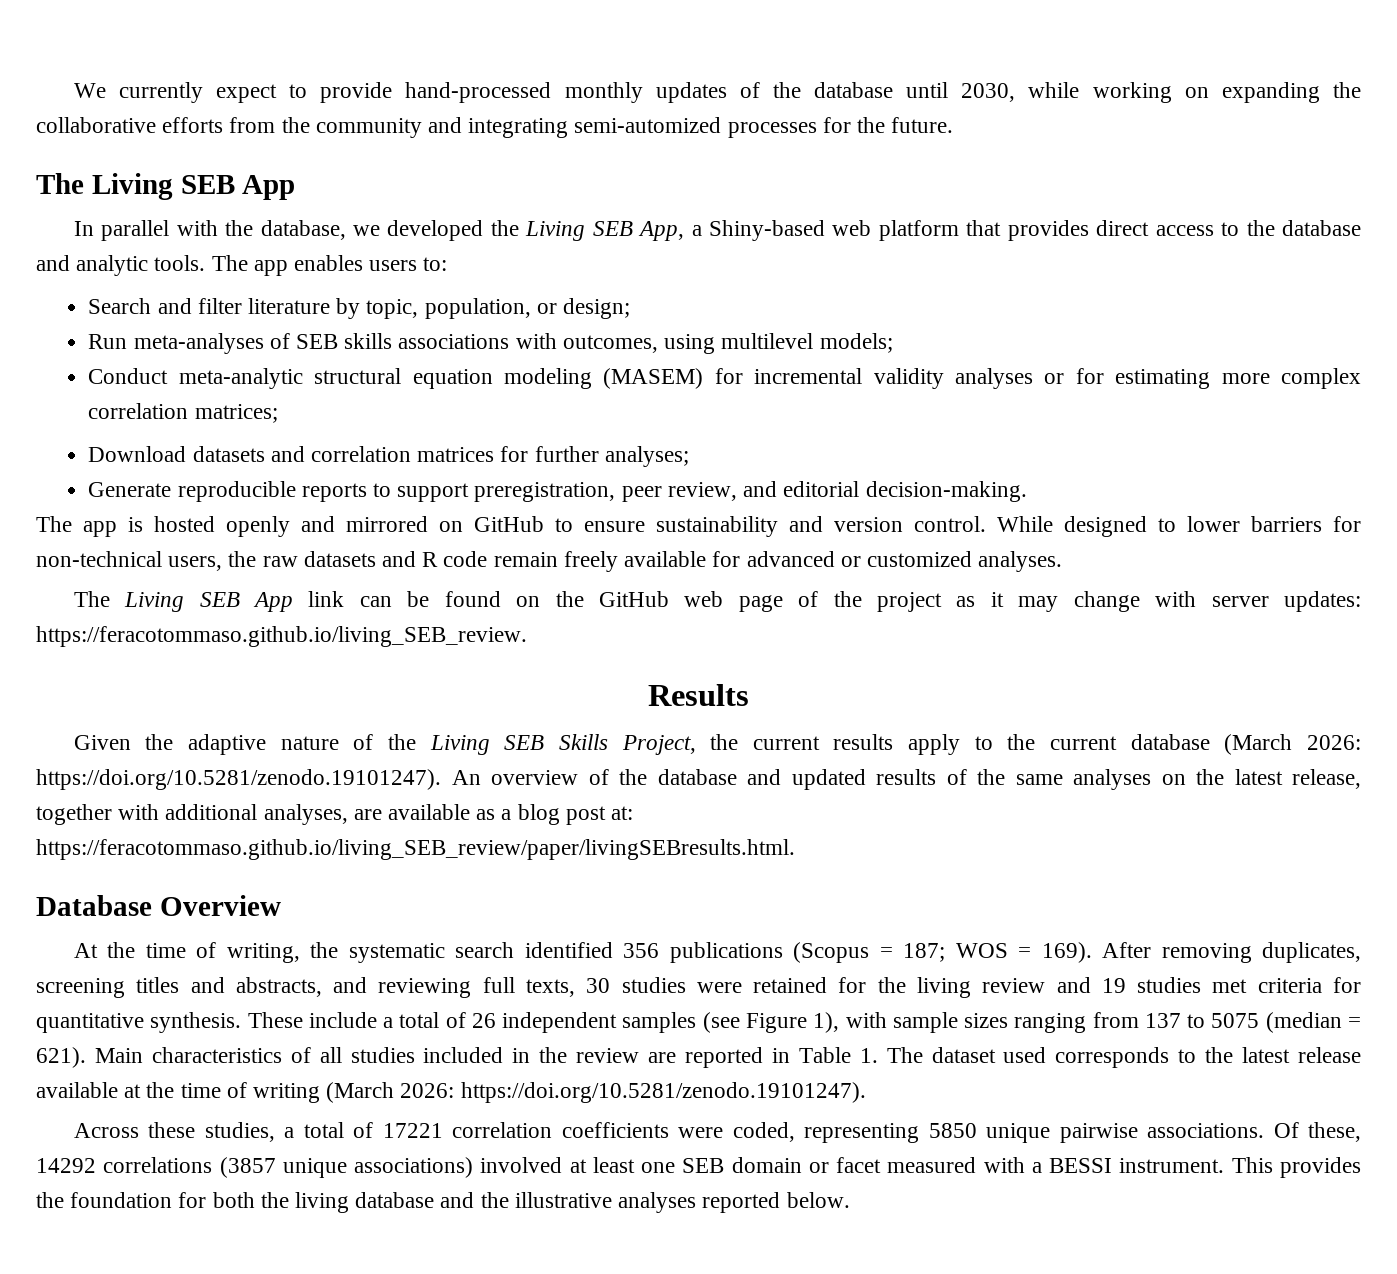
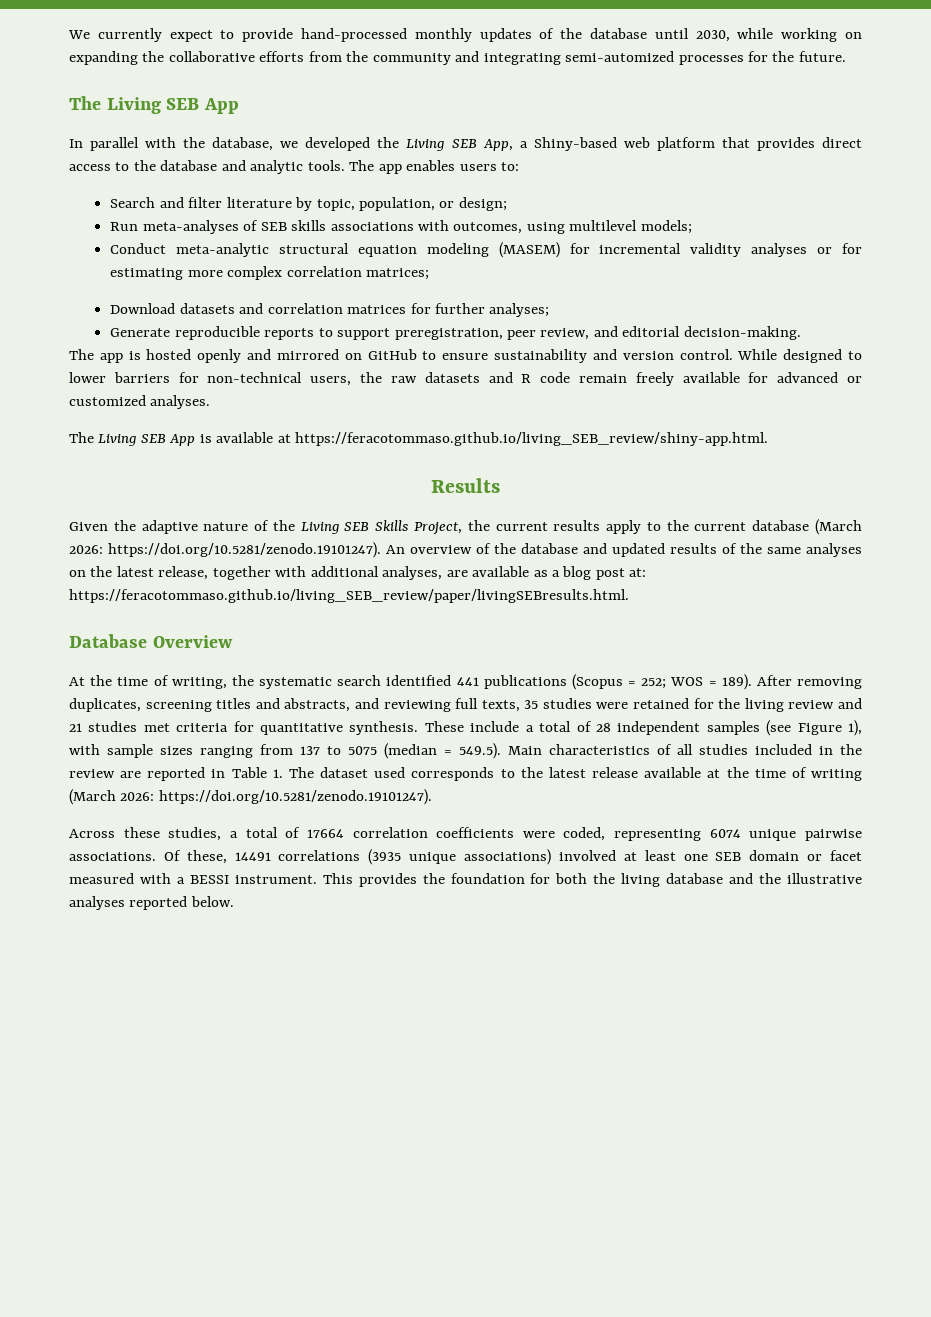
- The Living SEB App link can be found on the GitHub web page of the project as it may change with server updates: https://feracotommaso.github.io/living_SEB_review.
+ The Living SEB App is available at https://feracotommaso.github.io/living_SEB_review/shiny-app.html.
- At the time of writing, the systematic search identified 356 publications (Scopus = 187; WOS = 169).
+ At the time of writing, the systematic search identified 441 publications (Scopus = 252; WOS = 189).
- After removing duplicates, screening titles and abstracts, and reviewing full texts, 30 studies were retained for the living review and 19 studies met criteria for quantitative synthesis.
+ After removing duplicates, screening titles and abstracts, and reviewing full texts, 35 studies were retained for the living review and 21 studies met criteria for quantitative synthesis.
- These include a total of 26 independent samples (see Figure 1), with sample sizes ranging from 137 to 5075 (median = 621). Main characteristics of all studies included in the review are reported in Table 1. The dataset used corresponds to the latest release available at the time of writing (March 2026: https://doi.org/10.5281/zenodo.19101247).
+ These include a total of 28 independent samples (see Figure 1), with sample sizes ranging from 137 to 5075 (median = 549.5). Main characteristics of all studies included in the review are reported in Table 1. The dataset used corresponds to the latest release available at the time of writing (March 2026: https://doi.org/10.5281/zenodo.19101247).
- Across these studies, a total of 17221 correlation coefficients were coded, representing 5850 unique pairwise associations.
+ Across these studies, a total of 17664 correlation coefficients were coded, representing 6074 unique pairwise associations.
- Of these, 14292 correlations (3857 unique associations) involved at least one SEB domain or facet measured with a BESSI instrument.
+ Of these, 14491 correlations (3935 unique associations) involved at least one SEB domain or facet measured with a BESSI instrument.

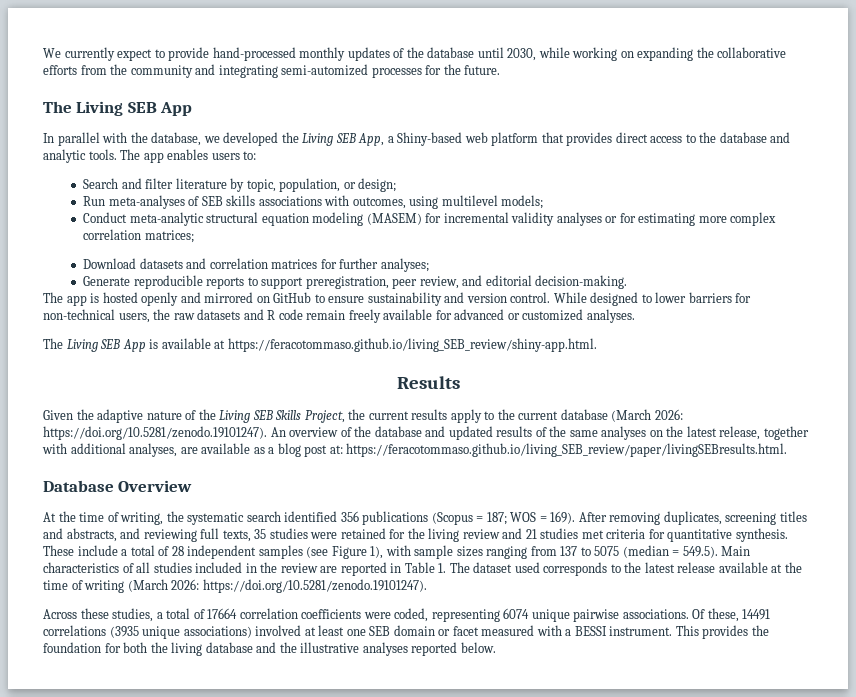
- At the time of writing, the systematic search identified 441 publications (Scopus = 252; WOS = 189).
+ At the time of writing, the systematic search identified 356 publications (Scopus = 187; WOS = 169).

